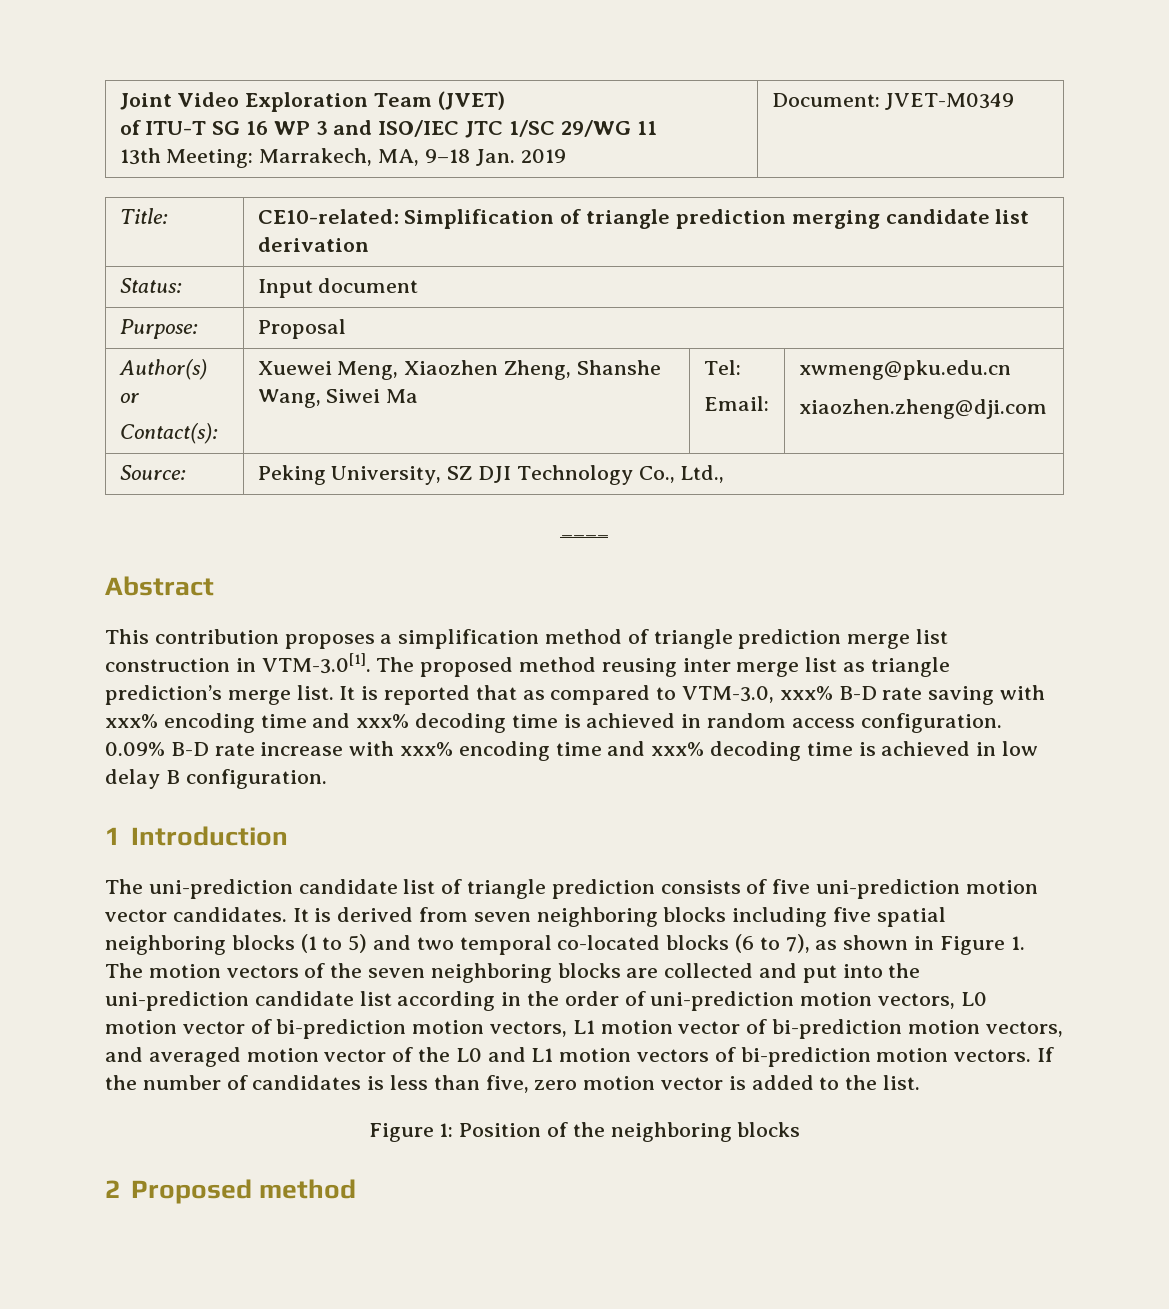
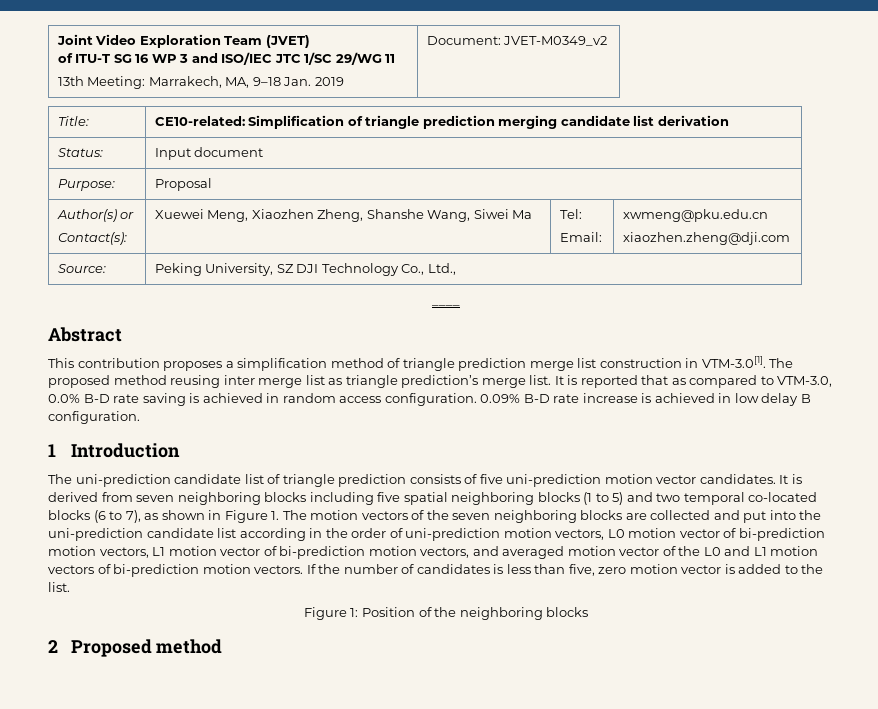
  Joint Video Exploration Team (JVET)
  of ITU-T SG 16 WP 3 and ISO/IEC JTC 1/SC 29/WG 11
- 13th Meeting: Marrakech, MA, 9–18 Jan. 2019 | Document: JVET-M0349
+ 13th Meeting: Marrakech, MA, 9–18 Jan. 2019 | Document: JVET-M0349_v2
- It is reported that as compared to VTM-3.0, xxx% B-D rate saving with xxx% encoding time and xxx% decoding time is achieved in random access configuration.
+ It is reported that as compared to VTM-3.0, 0.0% B-D rate saving is achieved in random access configuration.
- 0.09% B-D rate increase with xxx% encoding time and xxx% decoding time is achieved in low delay B configuration.
+ 0.09% B-D rate increase is achieved in low delay B configuration.

